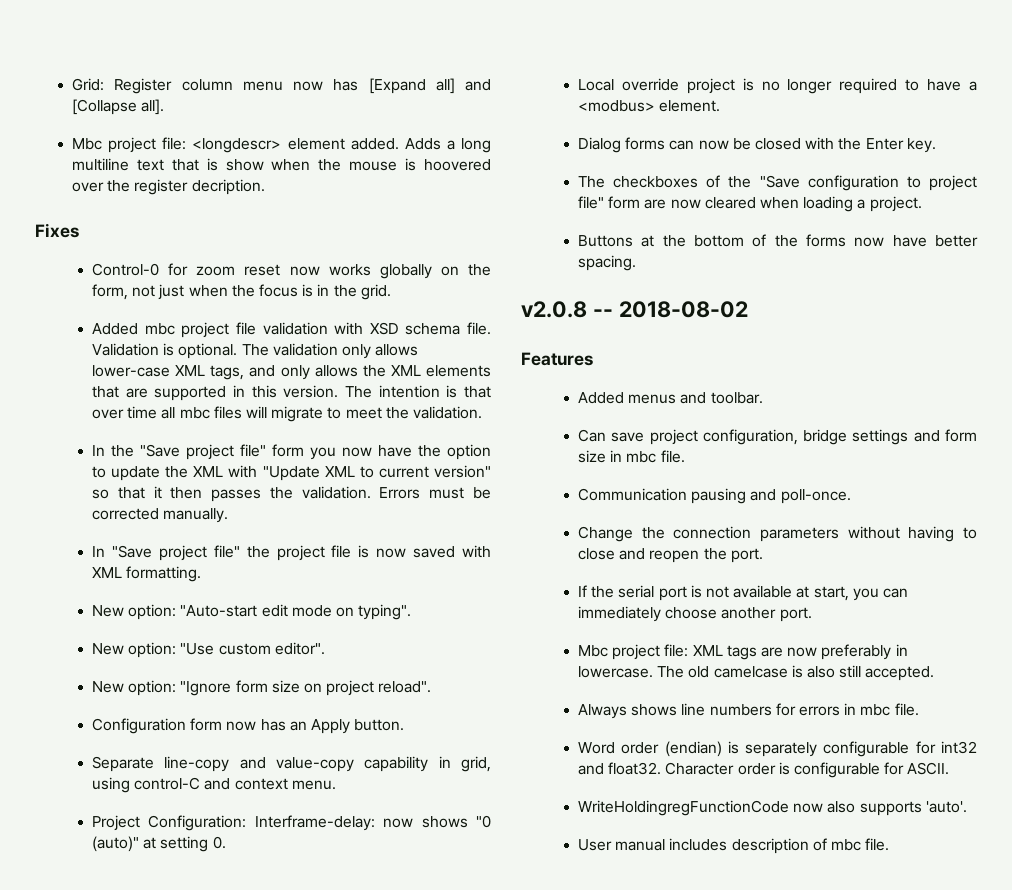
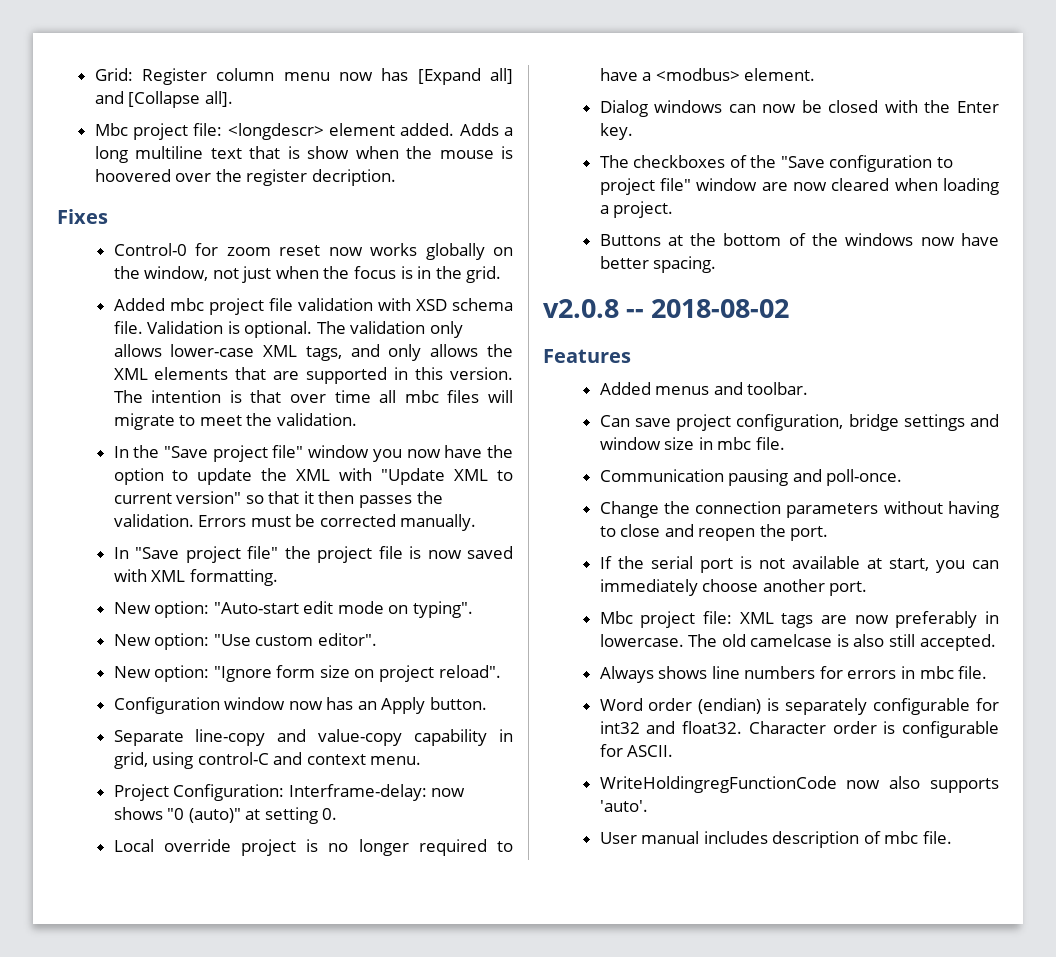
- Control-0 for zoom reset now works globally on the form, not just when the focus is in the grid.
+ Control-0 for zoom reset now works globally on the window, not just when the focus is in the grid.
- In the "Save project file" form you now have the option to update the XML with "Update XML to current version" so that it then passes the validation.
+ In the "Save project file" window you now have the option to update the XML with "Update XML to current version" so that it then passes the validation.
- Configuration form now has an Apply button.
+ Configuration window now has an Apply button.
- Dialog forms can now be closed with the Enter key.
+ Dialog windows can now be closed with the Enter key.
- The checkboxes of the "Save configuration to project file" form are now cleared when loading a project.
+ The checkboxes of the "Save configuration to project file" window are now cleared when loading a project.
- Buttons at the bottom of the forms now have better spacing.
+ Buttons at the bottom of the windows now have better spacing.
- Can save project configuration, bridge settings and form size in mbc file.
+ Can save project configuration, bridge settings and window size in mbc file.

